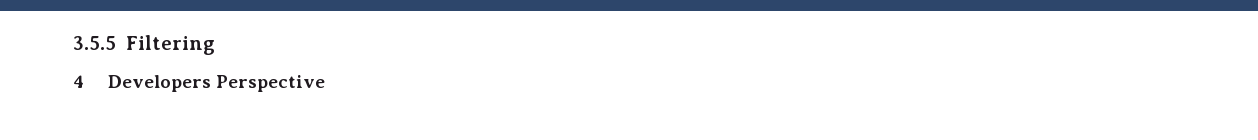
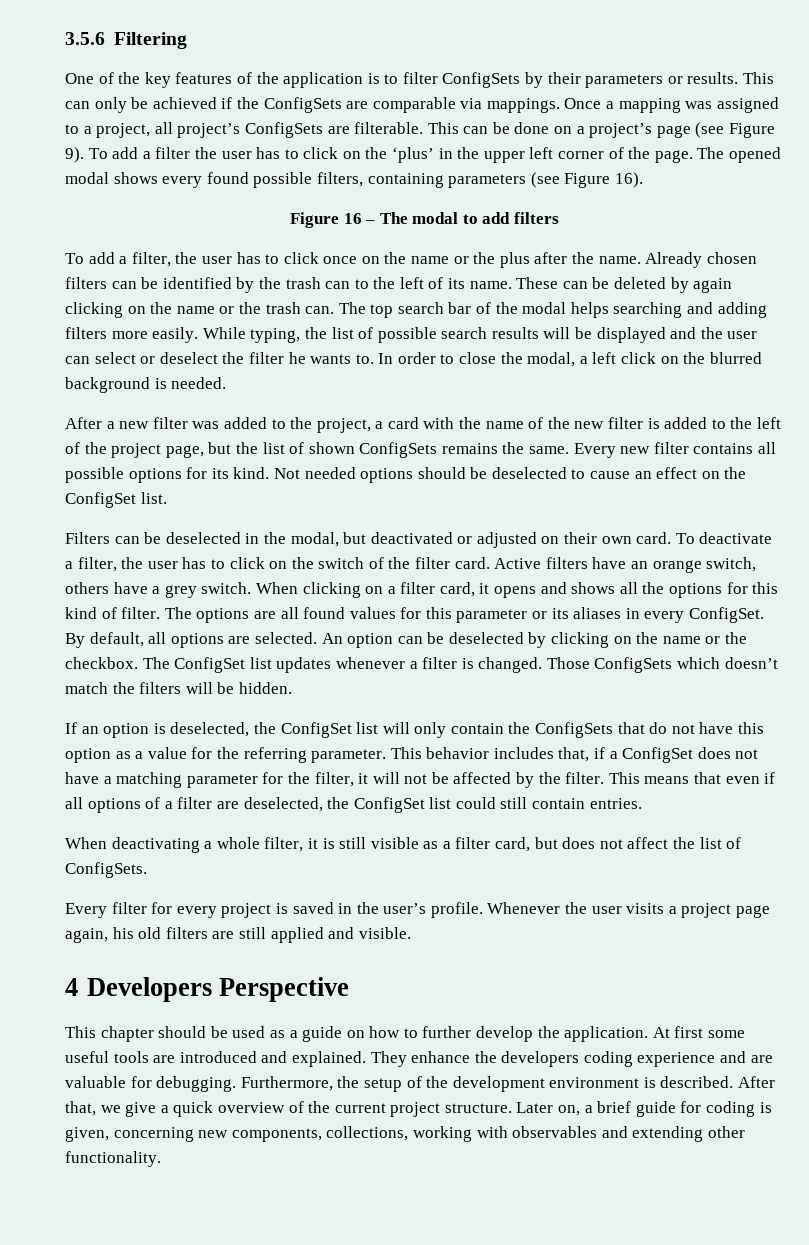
- 3.5.5 Filtering
+ 3.5.6 Filtering
+ One of the key features of the application is to filter ConfigSets by their parameters or results. This can only be achieved if the ConfigSets are comparable via mappings. Once a mapping was assigned to a project, all project’s ConfigSets are filterable. This can be done on a project’s page (see Figure 9). To add a filter the user has to click on the ‘plus’ in the upper left corner of the page. The opened modal shows every found possible filters, containing parameters (see Figure 16).
+ Figure 16 – The modal to add filters
+ To add a filter, the user has to click once on the name or the plus after the name. Already chosen filters can be identified by the trash can to the left of its name. These can be deleted by again clicking on the name or the trash can. The top search bar of the modal helps searching and adding filters more easily. While typing, the list of possible search results will be displayed and the user can select or deselect the filter he wants to. In order to close the modal, a left click on the blurred background is needed.
+ After a new filter was added to the project, a card with the name of the new filter is added to the left of the project page, but the list of shown ConfigSets remains the same. Every new filter contains all possible options for its kind. Not needed options should be deselected to cause an effect on the ConfigSet list.
+ Filters can be deselected in the modal, but deactivated or adjusted on their own card. To deactivate a filter, the user has to click on the switch of the filter card. Active filters have an orange switch, others have a grey switch. When clicking on a filter card, it opens and shows all the options for this kind of filter. The options are all found values for this parameter or its aliases in every ConfigSet. By default, all options are selected. An option can be deselected by clicking on the name or the checkbox. The ConfigSet list updates whenever a filter is changed. Those ConfigSets which doesn’t match the filters will be hidden.
+ If an option is deselected, the ConfigSet list will only contain the ConfigSets that do not have this option as a value for the referring parameter. This behavior includes that, if a ConfigSet does not have a matching parameter for the filter, it will not be affected by the filter. This means that even if all options of a filter are deselected, the ConfigSet list could still contain entries.
+ When deactivating a whole filter, it is still visible as a filter card, but does not affect the list of ConfigSets.
+ Every filter for every project is saved in the user’s profile. Whenever the user visits a project page again, his old filters are still applied and visible.
  4 Developers Perspective
+ This chapter should be used as a guide on how to further develop the application. At first some useful tools are introduced and explained. They enhance the developers coding experience and are valuable for debugging. Furthermore, the setup of the development environment is described. After that, we give a quick overview of the current project structure. Later on, a brief guide for coding is given, concerning new components, collections, working with observables and extending other functionality.

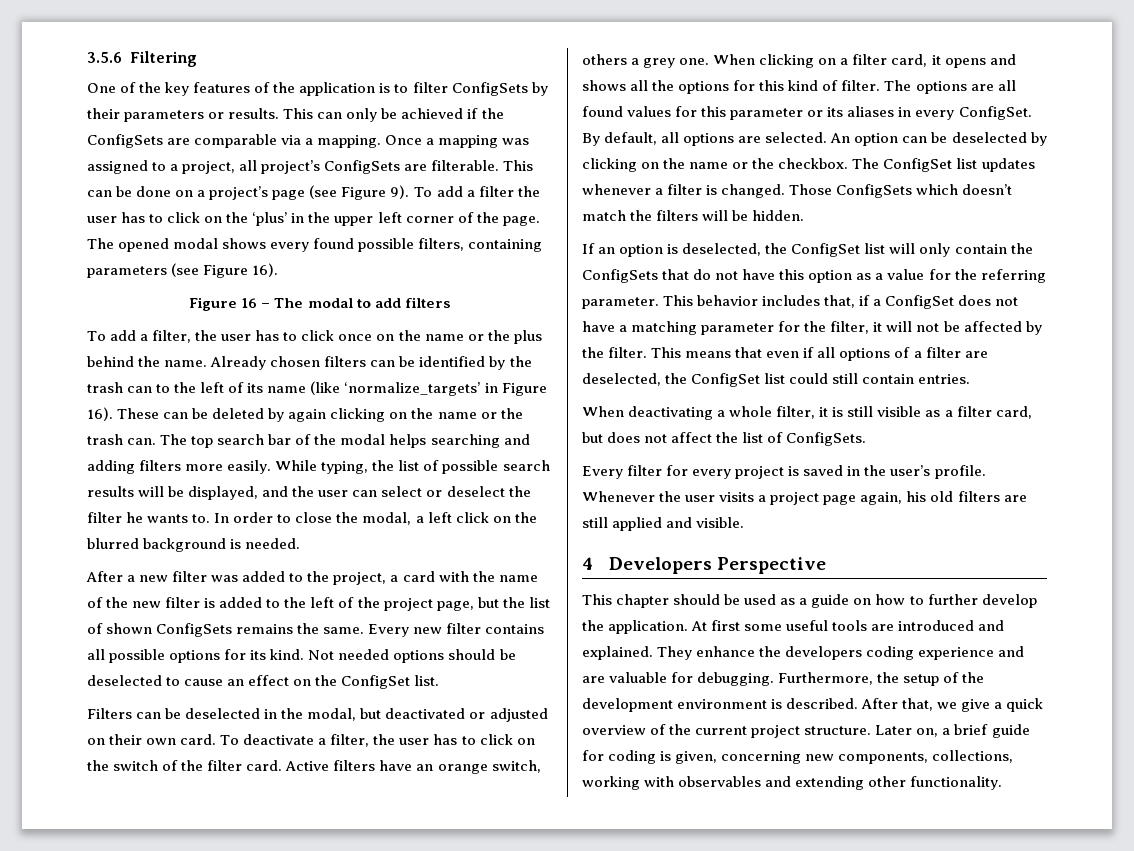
- This can only be achieved if the ConfigSets are comparable via mappings.
+ This can only be achieved if the ConfigSets are comparable via a mapping.
- To add a filter, the user has to click once on the name or the plus after the name.
+ To add a filter, the user has to click once on the name or the plus behind the name.
- Already chosen filters can be identified by the trash can to the left of its name.
+ Already chosen filters can be identified by the trash can to the left of its name (like ‘normalize_targets’ in Figure 16).
- While typing, the list of possible search results will be displayed and the user can select or deselect the filter he wants to.
+ While typing, the list of possible search results will be displayed, and the user can select or deselect the filter he wants to.
- Active filters have an orange switch, others have a grey switch.
+ Active filters have an orange switch, others a grey one.

